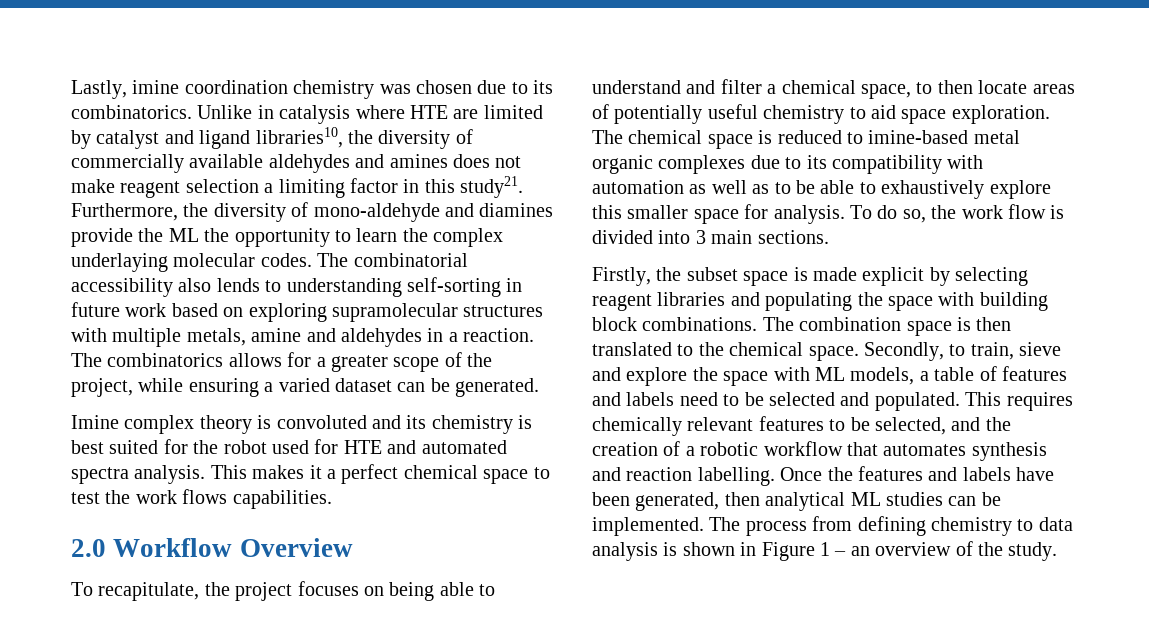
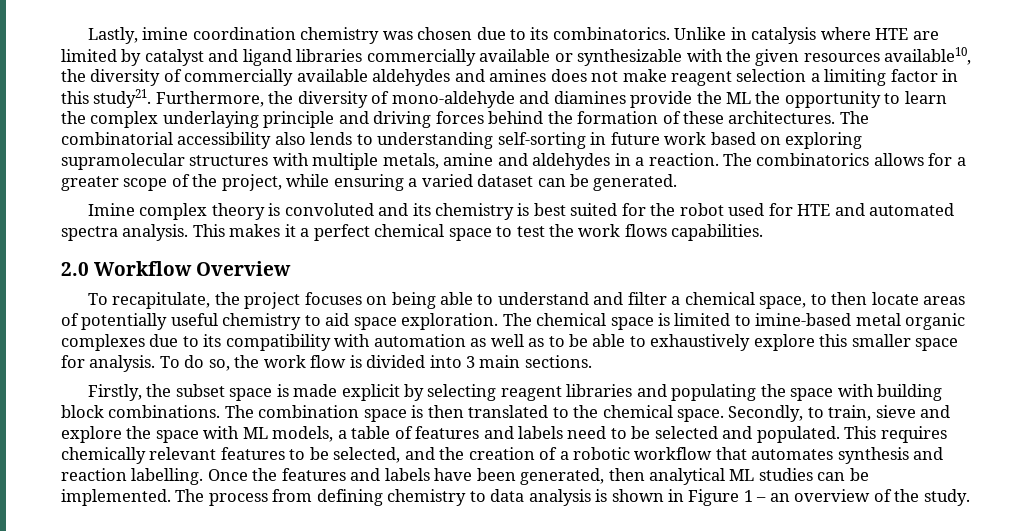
- Unlike in catalysis where HTE are limited by catalyst and ligand libraries10, the diversity of commercially available aldehydes and amines does not make reagent selection a limiting factor in this study21.
+ Unlike in catalysis where HTE are limited by catalyst and ligand libraries commercially available or synthesizable with the given resources available10, the diversity of commercially available aldehydes and amines does not make reagent selection a limiting factor in this study21.
- Furthermore, the diversity of mono-aldehyde and diamines provide the ML the opportunity to learn the complex underlaying molecular codes.
+ Furthermore, the diversity of mono-aldehyde and diamines provide the ML the opportunity to learn the complex underlaying principle and driving forces behind the formation of these architectures.
- The chemical space is reduced to imine-based metal organic complexes due to its compatibility with automation as well as to be able to exhaustively explore this smaller space for analysis.
+ The chemical space is limited to imine-based metal organic complexes due to its compatibility with automation as well as to be able to exhaustively explore this smaller space for analysis.

